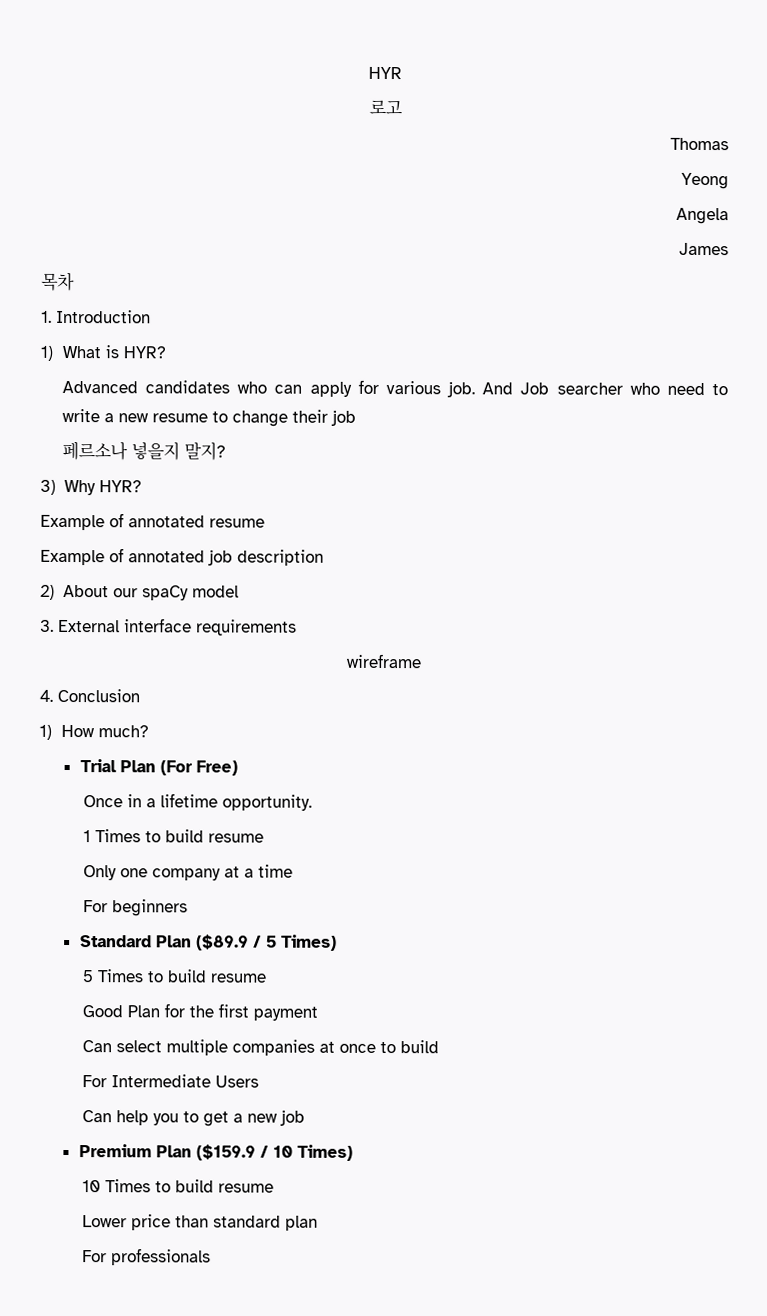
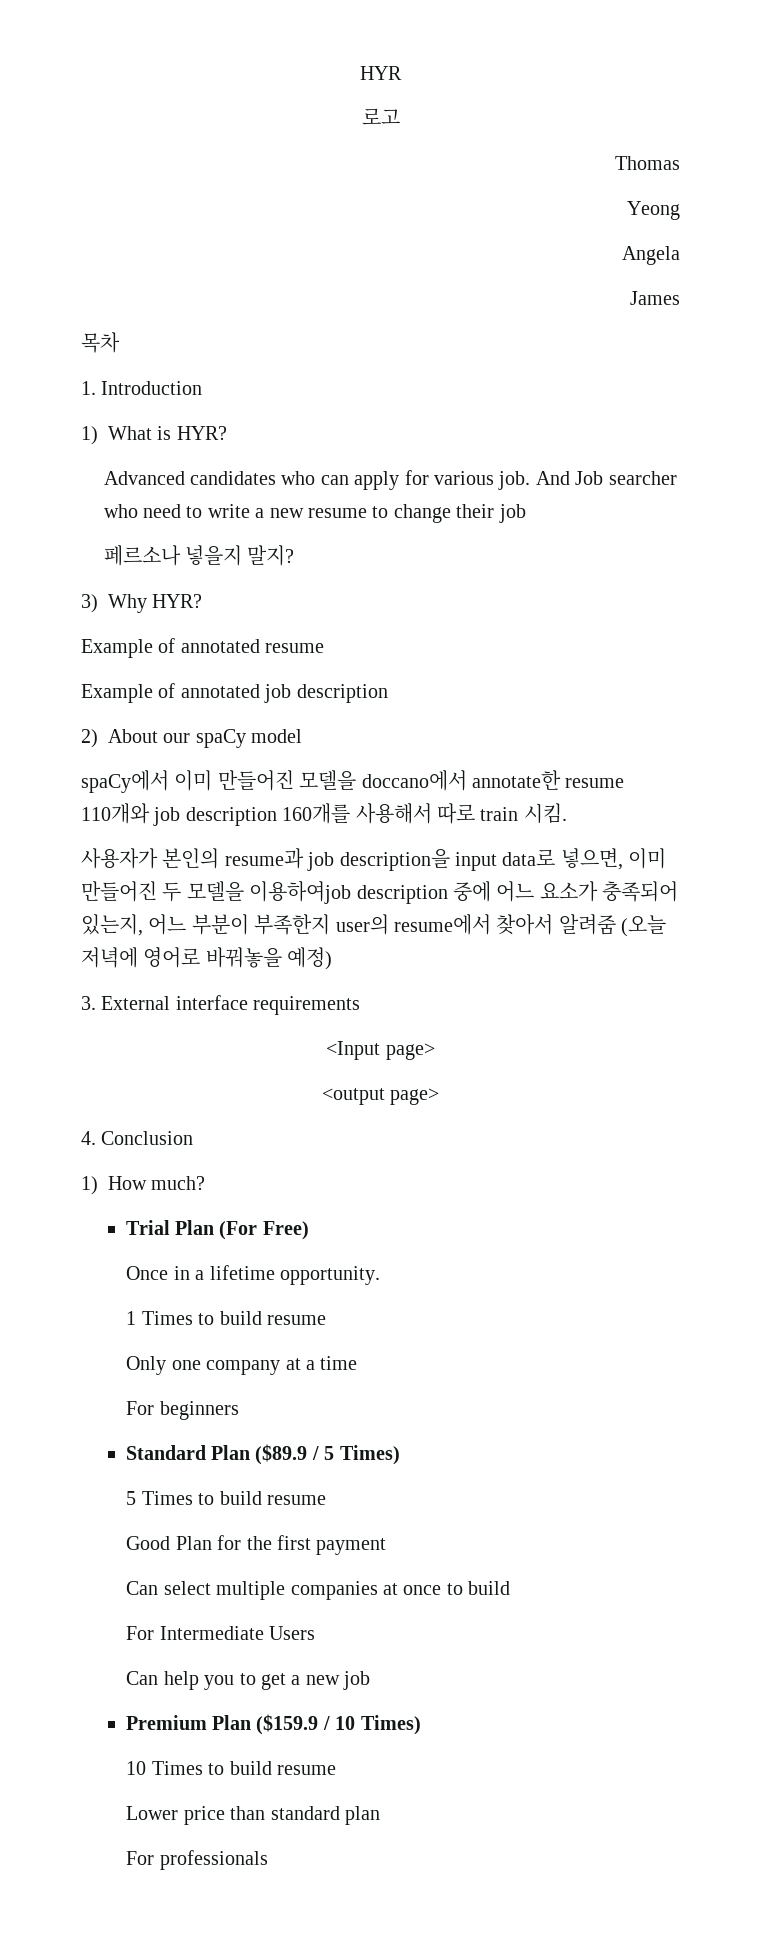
+ spaCy에서 이미 만들어진 모델을 doccano에서 annotate한 resume 110개와 job description 160개를 사용해서 따로 train 시킴.
+ 사용자가 본인의 resume과 job description을 input data로 넣으면, 이미 만들어진 두 모델을 이용하여job description 중에 어느 요소가 충족되어 있는지, 어느 부분이 부족한지 user의 resume에서 찾아서 알려줌 (오늘 저녁에 영어로 바꿔놓을 예정)
- wireframe
+ <Input page>
+ <output page>

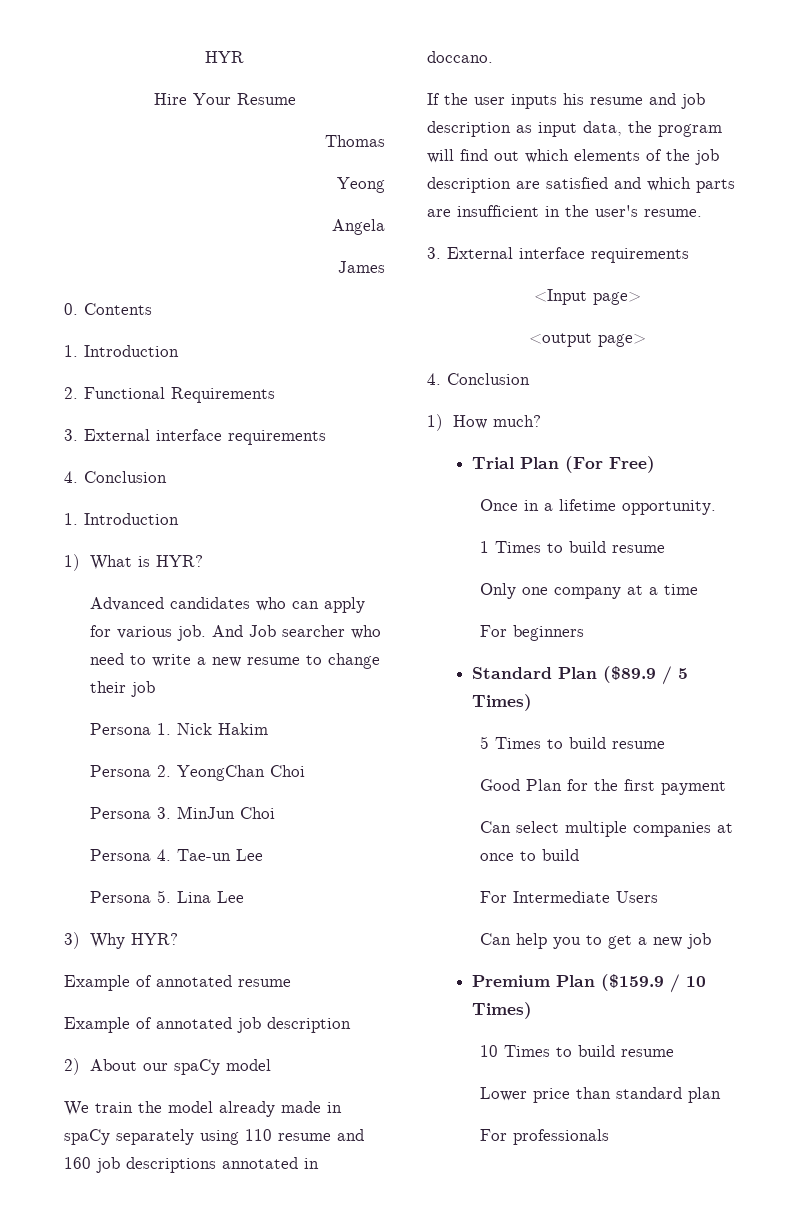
- 로고
+ Hire Your Resume
- 목차
+ 0. Contents
+ 1. Introduction
+ 2. Functional Requirements
+ 3. External interface requirements
+ 4. Conclusion
- 페르소나 넣을지 말지?
+ Persona 1. Nick Hakim
+ Persona 2. YeongChan Choi
+ Persona 3. MinJun Choi
+ Persona 4. Tae-un Lee
+ Persona 5. Lina Lee
- spaCy에서 이미 만들어진 모델을 doccano에서 annotate한 resume 110개와 job description 160개를 사용해서 따로 train 시킴.
- 사용자가 본인의 resume과 job description을 input data로 넣으면, 이미 만들어진 두 모델을 이용하여job description 중에 어느 요소가 충족되어 있는지, 어느 부분이 부족한지 user의 resume에서 찾아서 알려줌 (오늘 저녁에 영어로 바꿔놓을 예정)
+ We train the model already made in spaCy separately using 110 resume and 160 job descriptions annotated in doccano.
+ If the user inputs his resume and job description as input data, the program will find out which elements of the job description are satisfied and which parts are insufficient in the user's resume.

